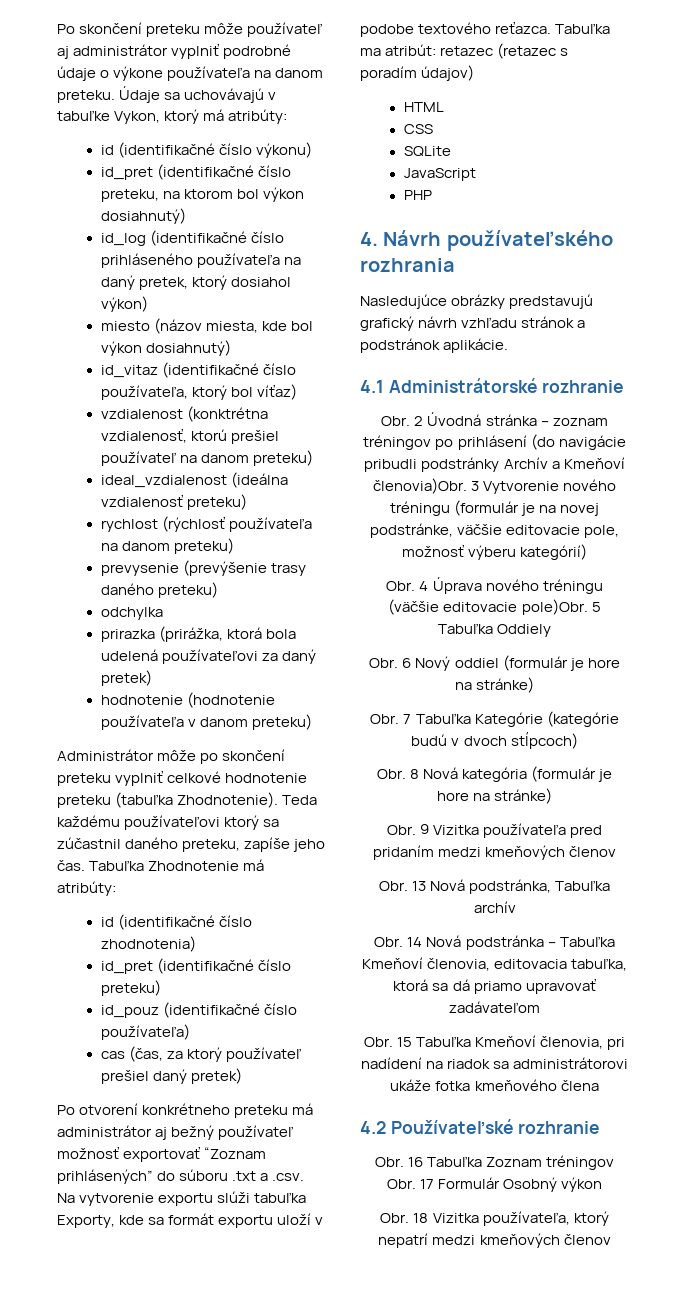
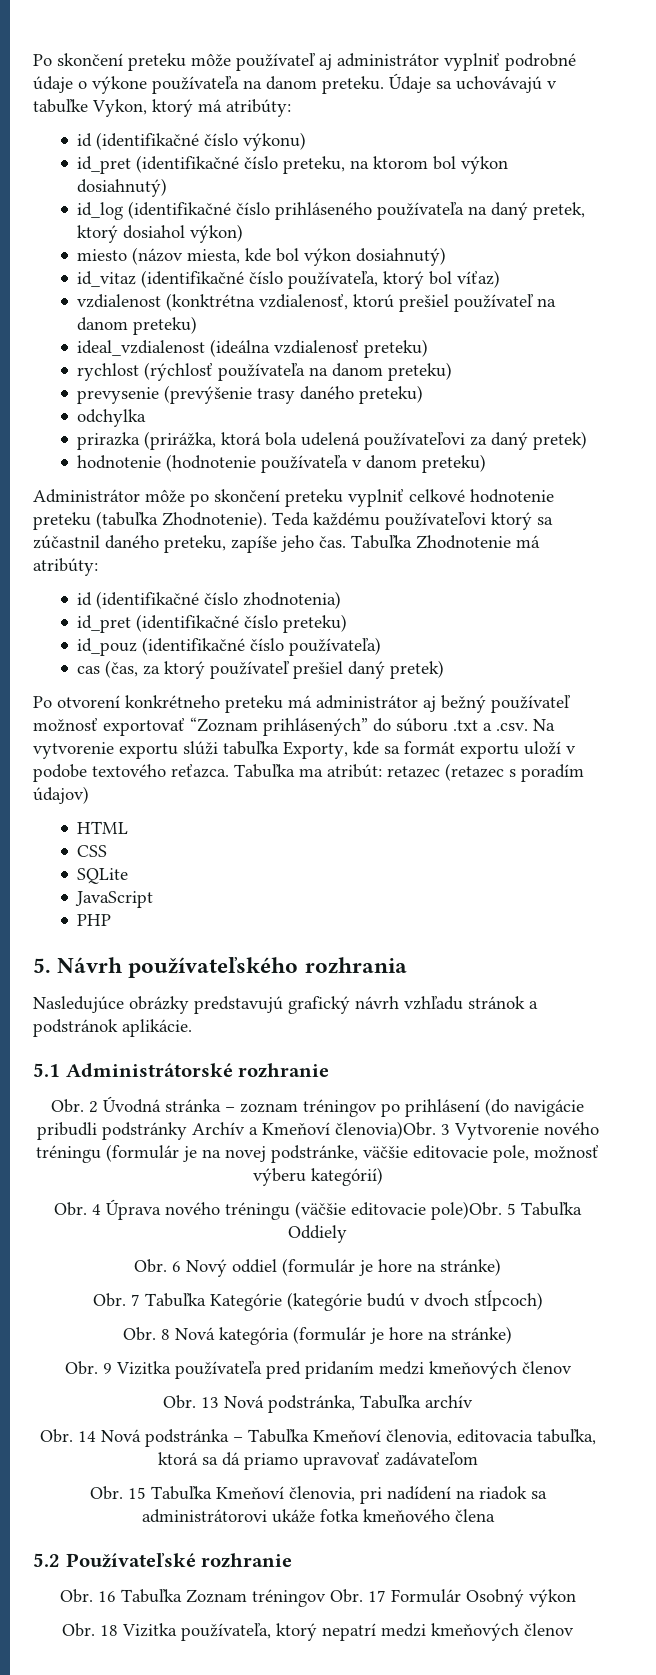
- 4. Návrh používateľského rozhrania
+ 5. Návrh používateľského rozhrania
- 4.1 Administrátorské rozhranie
+ 5.1 Administrátorské rozhranie
- 4.2 Používateľské rozhranie
+ 5.2 Používateľské rozhranie

